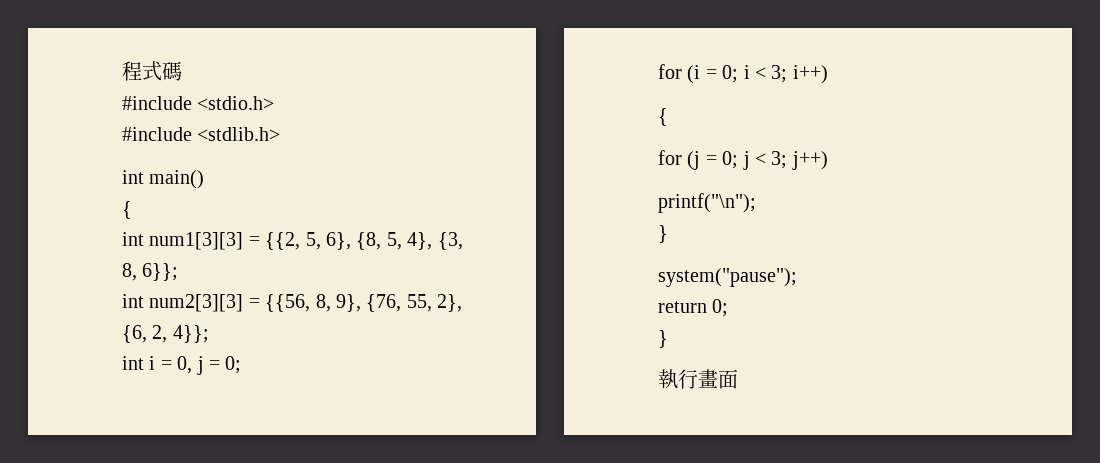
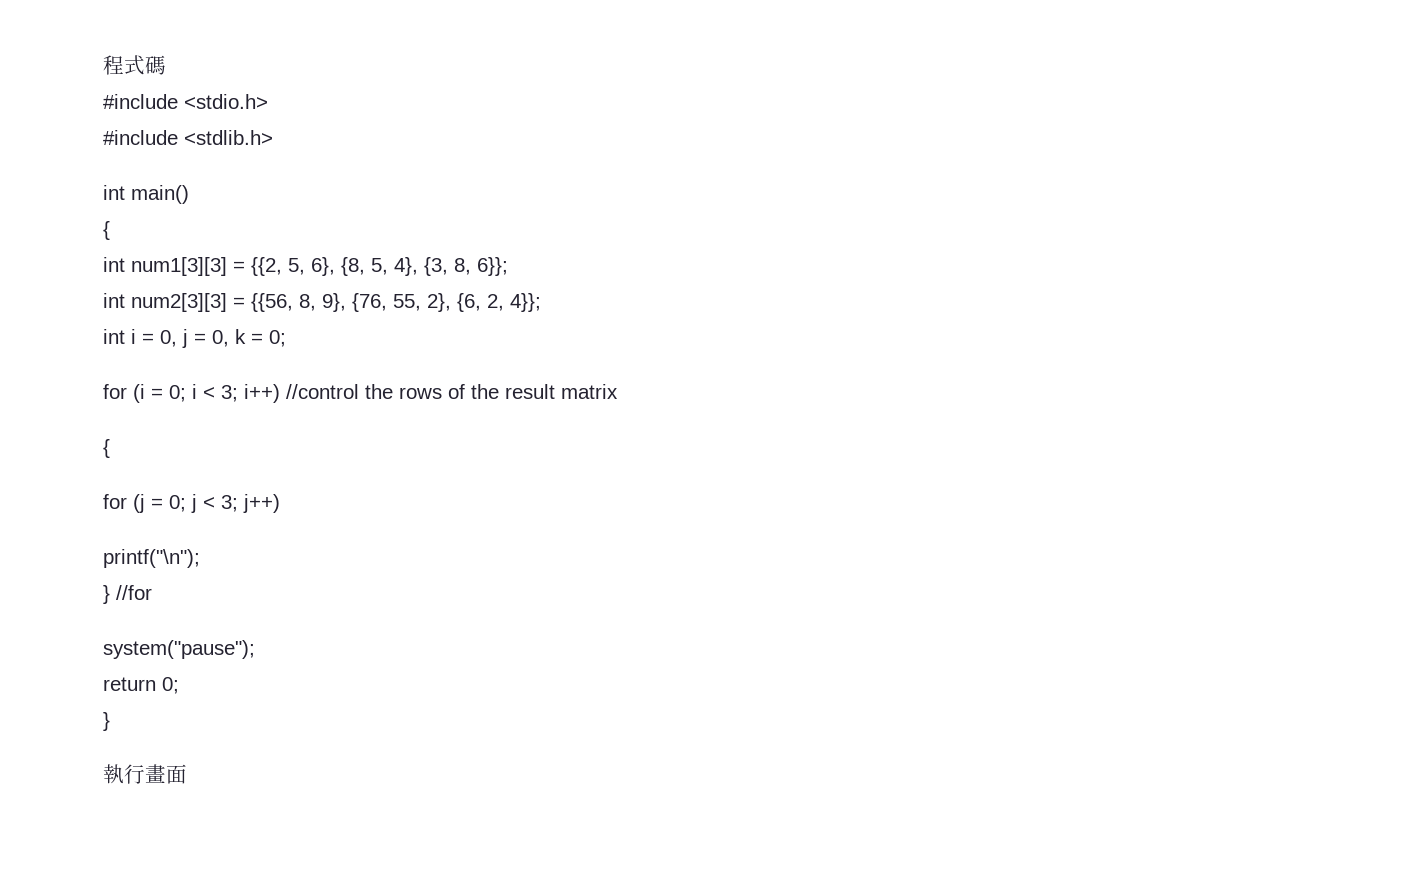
- int i = 0, j = 0;
+ int i = 0, j = 0, k = 0;
- for (i = 0; i < 3; i++)
+ for (i = 0; i < 3; i++) //control the rows of the result matrix
  printf("\n");
- }
+ } //for

